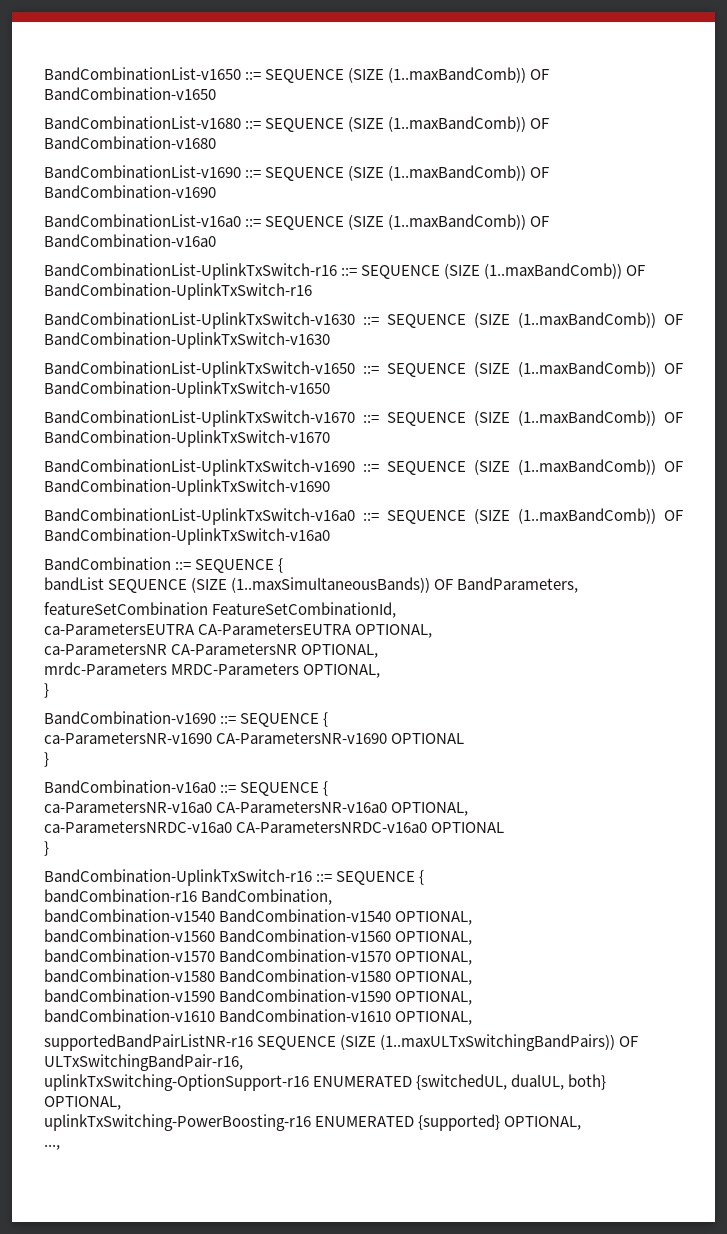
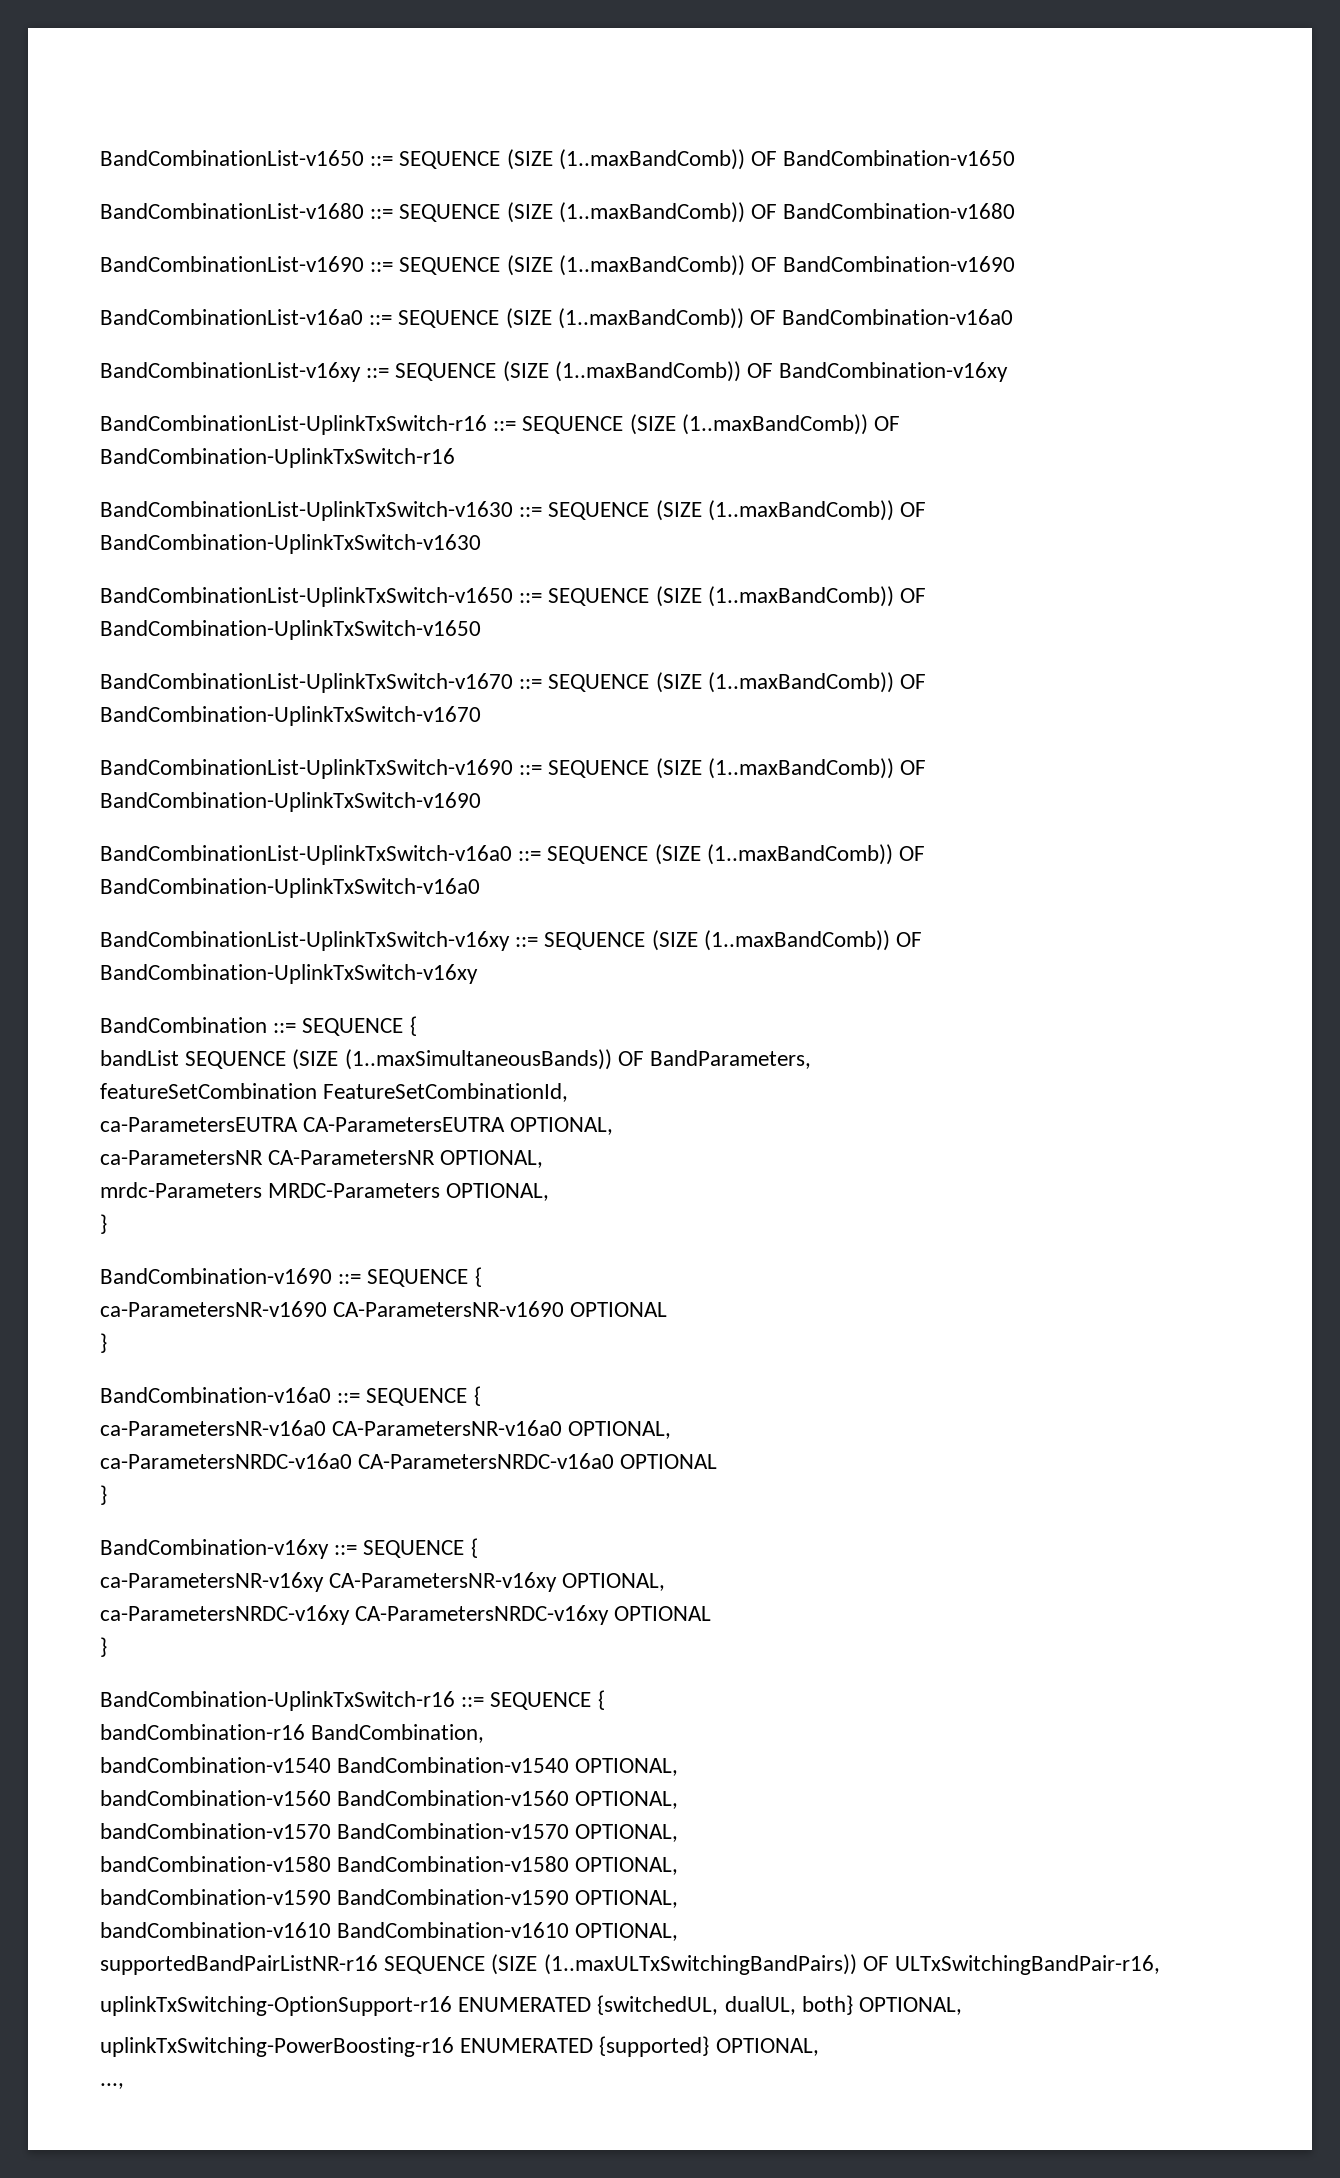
+ BandCombinationList-v16xy ::= SEQUENCE (SIZE (1..maxBandComb)) OF BandCombination-v16xy
+ BandCombinationList-UplinkTxSwitch-v16xy ::= SEQUENCE (SIZE (1..maxBandComb)) OF BandCombination-UplinkTxSwitch-v16xy
+ BandCombination-v16xy ::= SEQUENCE {
+ ca-ParametersNR-v16xy CA-ParametersNR-v16xy OPTIONAL,
+ ca-ParametersNRDC-v16xy CA-ParametersNRDC-v16xy OPTIONAL
+ }

